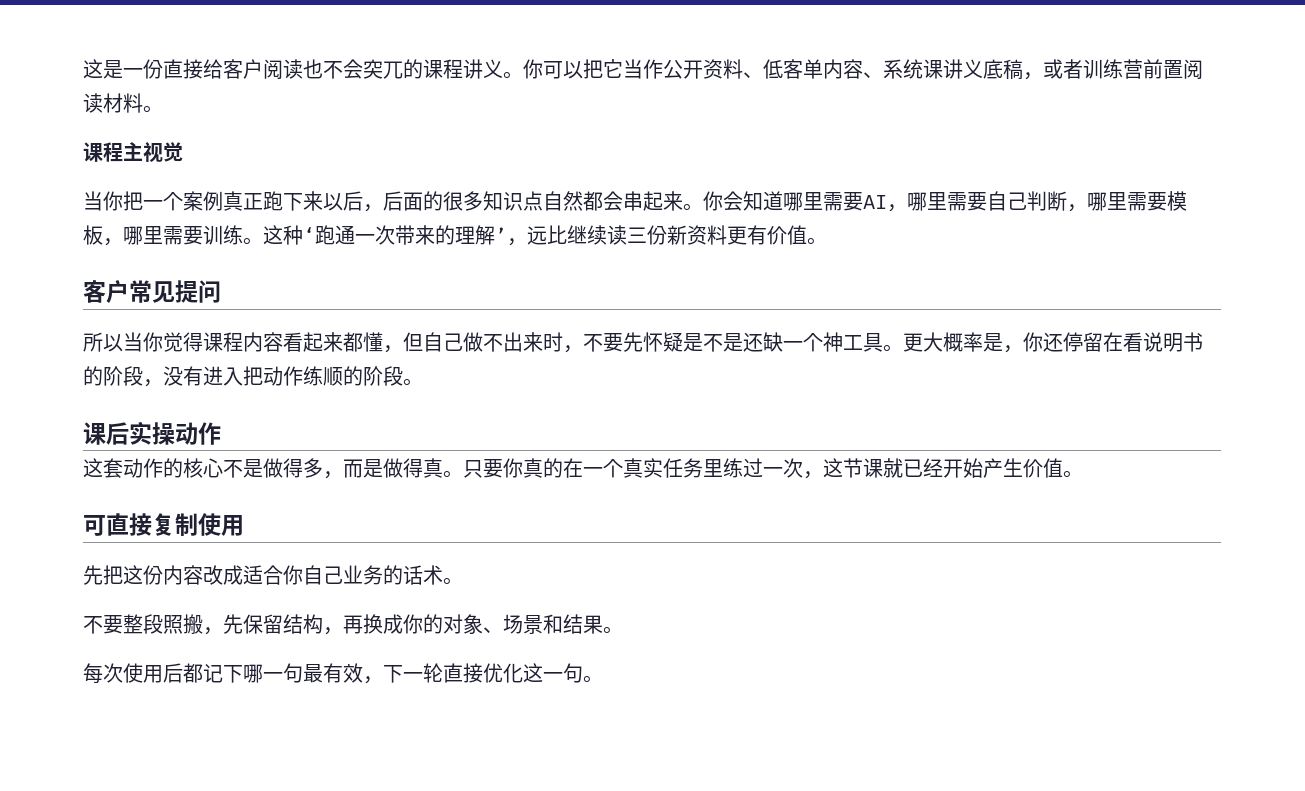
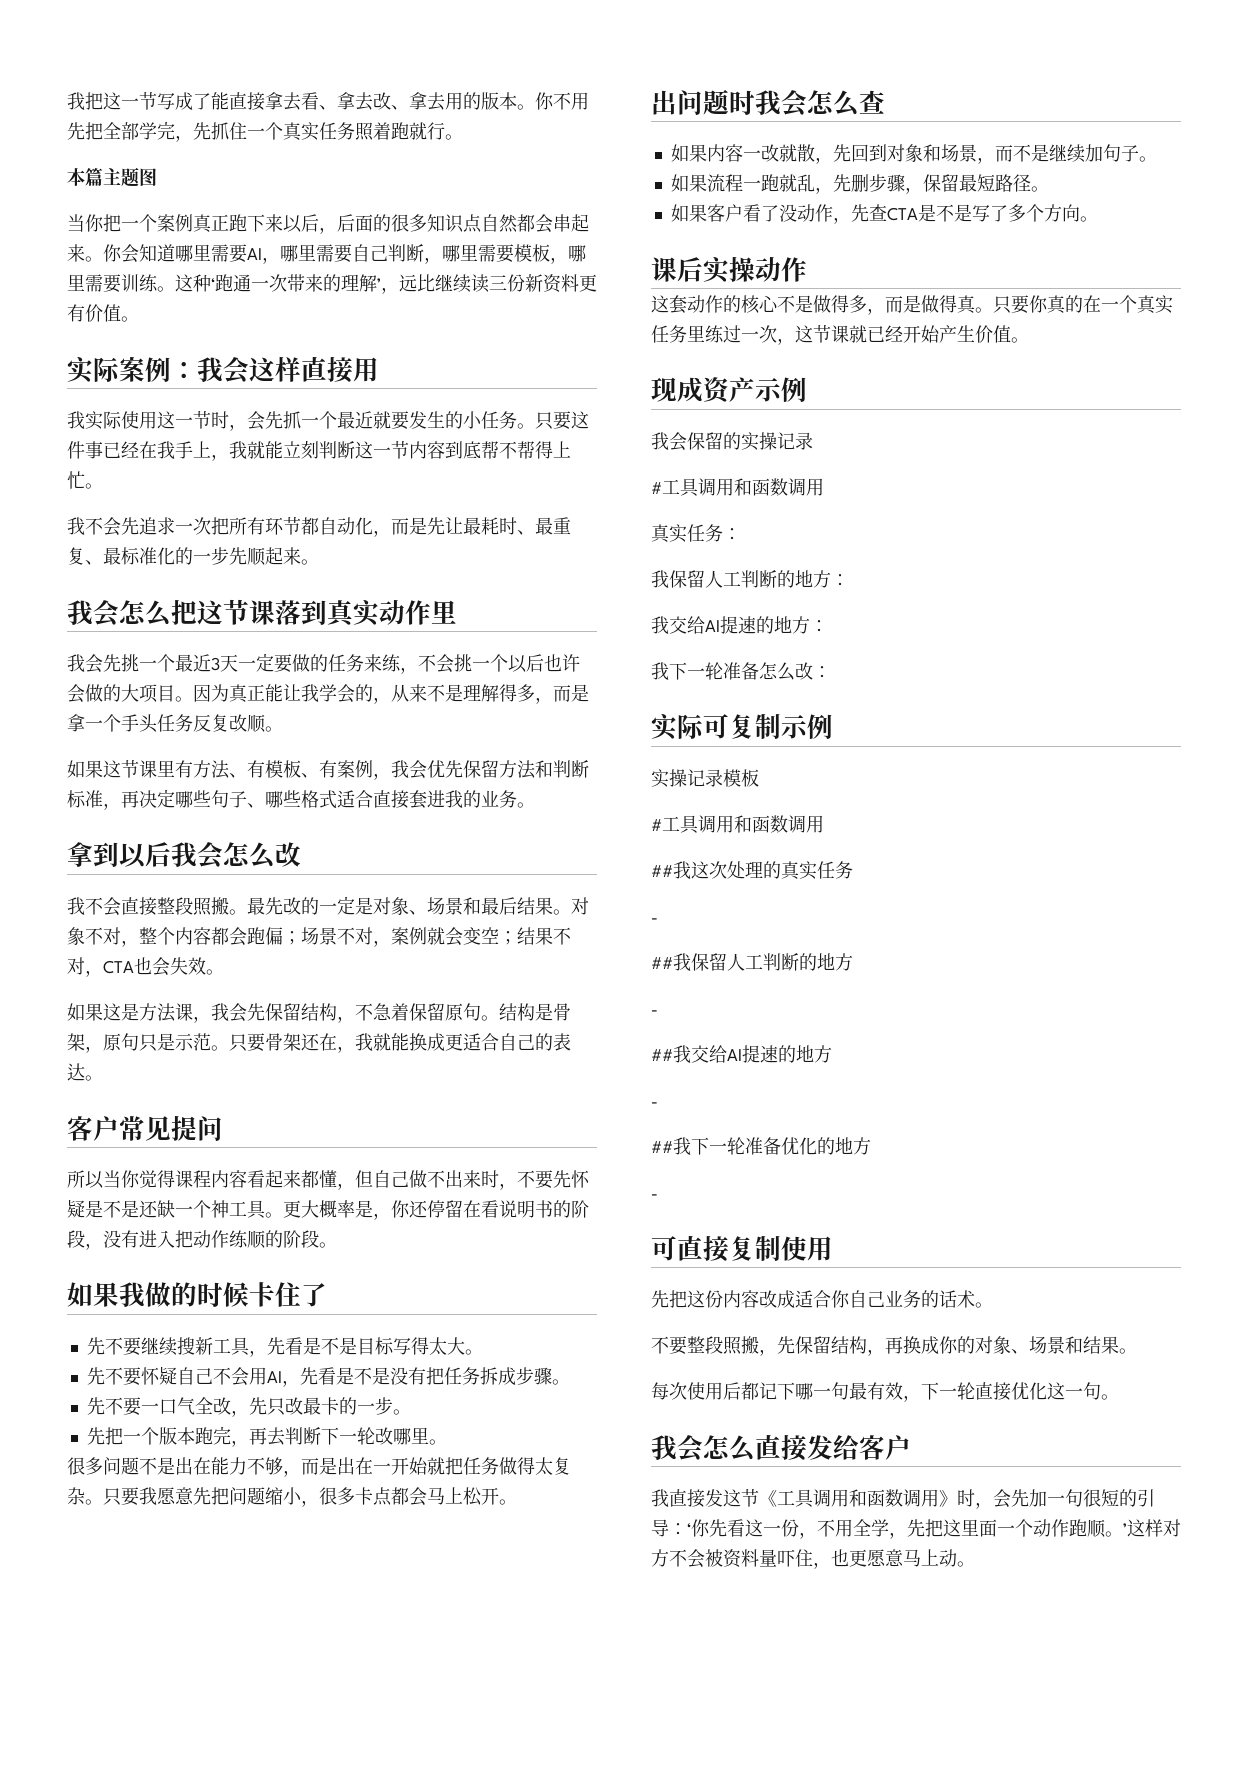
- 这是一份直接给客户阅读也不会突兀的课程讲义。你可以把它当作公开资料、低客单内容、系统课讲义底稿，或者训练营前置阅读材料。
- 课程主视觉
+ 我把这一节写成了能直接拿去看、拿去改、拿去用的版本。你不用先把全部学完，先抓住一个真实任务照着跑就行。
+ 本篇主题图
+ 实际案例：我会这样直接用
+ 我实际使用这一节时，会先抓一个最近就要发生的小任务。只要这件事已经在我手上，我就能立刻判断这一节内容到底帮不帮得上忙。
+ 我不会先追求一次把所有环节都自动化，而是先让最耗时、最重复、最标准化的一步先顺起来。
+ 我会怎么把这节课落到真实动作里
+ 我会先挑一个最近3天一定要做的任务来练，不会挑一个以后也许会做的大项目。因为真正能让我学会的，从来不是理解得多，而是拿一个手头任务反复改顺。
+ 如果这节课里有方法、有模板、有案例，我会优先保留方法和判断标准，再决定哪些句子、哪些格式适合直接套进我的业务。
+ 拿到以后我会怎么改
+ 我不会直接整段照搬。最先改的一定是对象、场景和最后结果。对象不对，整个内容都会跑偏；场景不对，案例就会变空；结果不对，CTA也会失效。
+ 如果这是方法课，我会先保留结构，不急着保留原句。结构是骨架，原句只是示范。只要骨架还在，我就能换成更适合自己的表达。
+ 如果我做的时候卡住了
+ 先不要继续搜新工具，先看是不是目标写得太大。
+ 先不要怀疑自己不会用AI，先看是不是没有把任务拆成步骤。
+ 先不要一口气全改，先只改最卡的一步。
+ 先把一个版本跑完，再去判断下一轮改哪里。
+ 很多问题不是出在能力不够，而是出在一开始就把任务做得太复杂。只要我愿意先把问题缩小，很多卡点都会马上松开。
+ 出问题时我会怎么查
+ 如果内容一改就散，先回到对象和场景，而不是继续加句子。
+ 如果流程一跑就乱，先删步骤，保留最短路径。
+ 如果客户看了没动作，先查CTA是不是写了多个方向。
+ 现成资产示例
+ 我会保留的实操记录
+ #工具调用和函数调用
+ 真实任务：
+ 我保留人工判断的地方：
+ 我交给AI提速的地方：
+ 我下一轮准备怎么改：
+ 实际可复制示例
+ 实操记录模板
+ #工具调用和函数调用
+ ##我这次处理的真实任务
+ -
+ ##我保留人工判断的地方
+ -
+ ##我交给AI提速的地方
+ -
+ ##我下一轮准备优化的地方
+ -
+ 我会怎么直接发给客户
+ 我直接发这节《工具调用和函数调用》时，会先加一句很短的引导：‘你先看这一份，不用全学，先把这里面一个动作跑顺。’这样对方不会被资料量吓住，也更愿意马上动。

